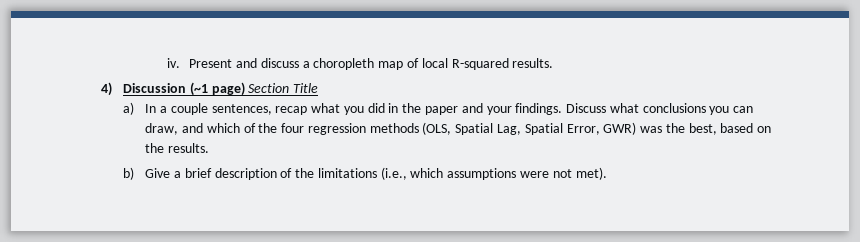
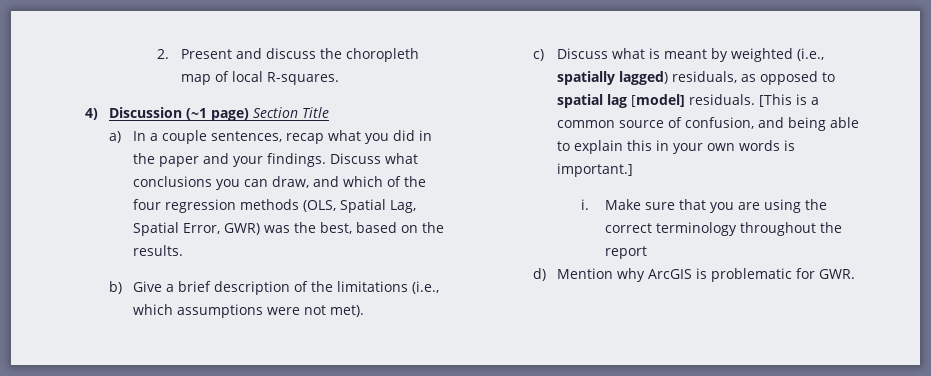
- iv. Present and discuss a choropleth map of local R-squared results.
+ 2. Present and discuss the choropleth map of local R-squares.
+ c) Discuss what is meant by weighted (i.e., spatially lagged) residuals, as opposed to spatial lag [model] residuals. [This is a common source of confusion, and being able to explain this in your own words is important.]
+ i. Make sure that you are using the correct terminology throughout the report
+ d) Mention why ArcGIS is problematic for GWR.

